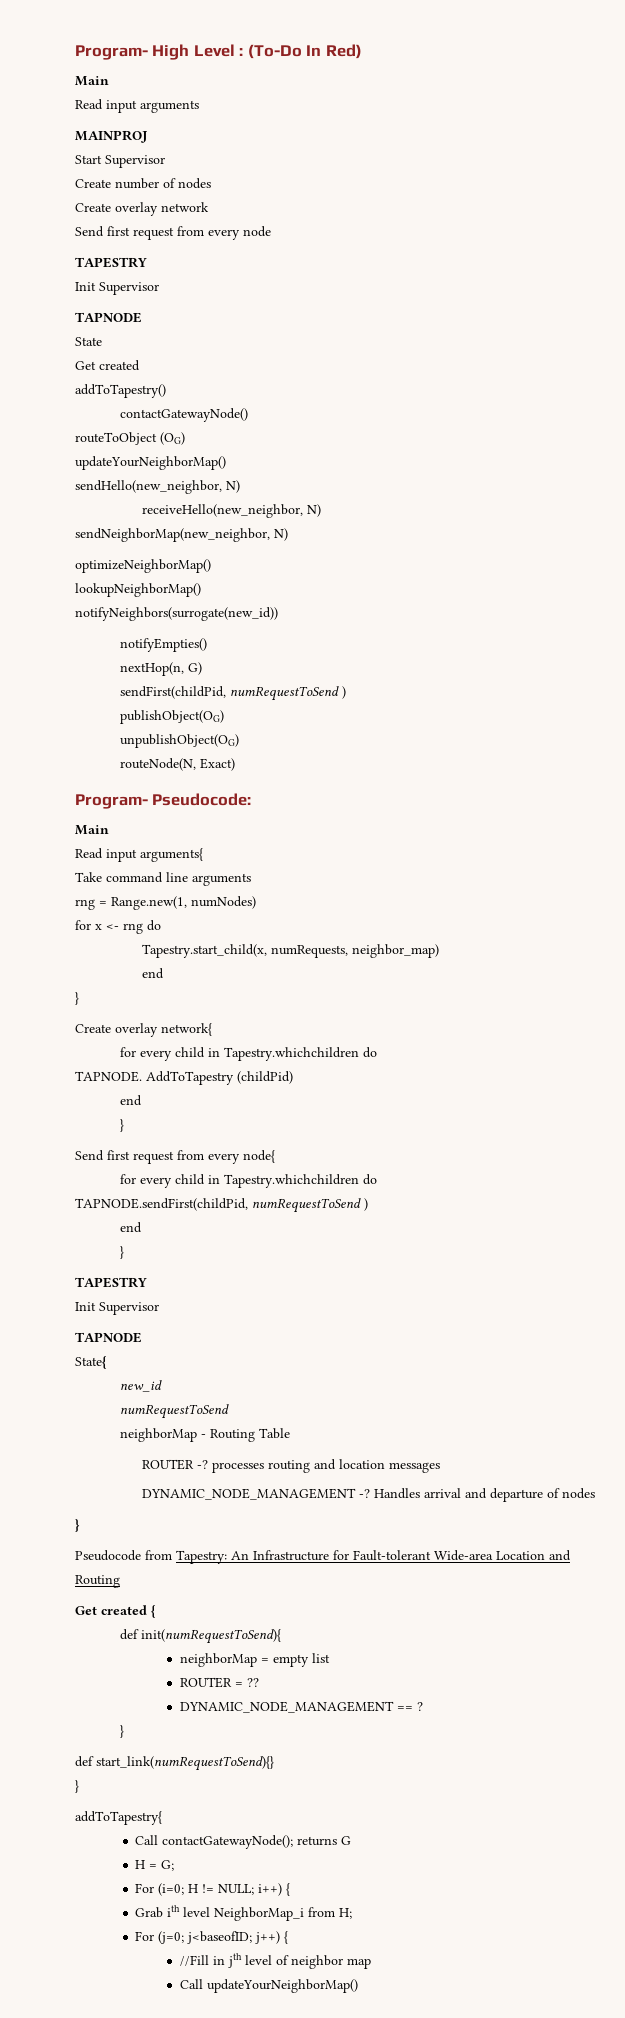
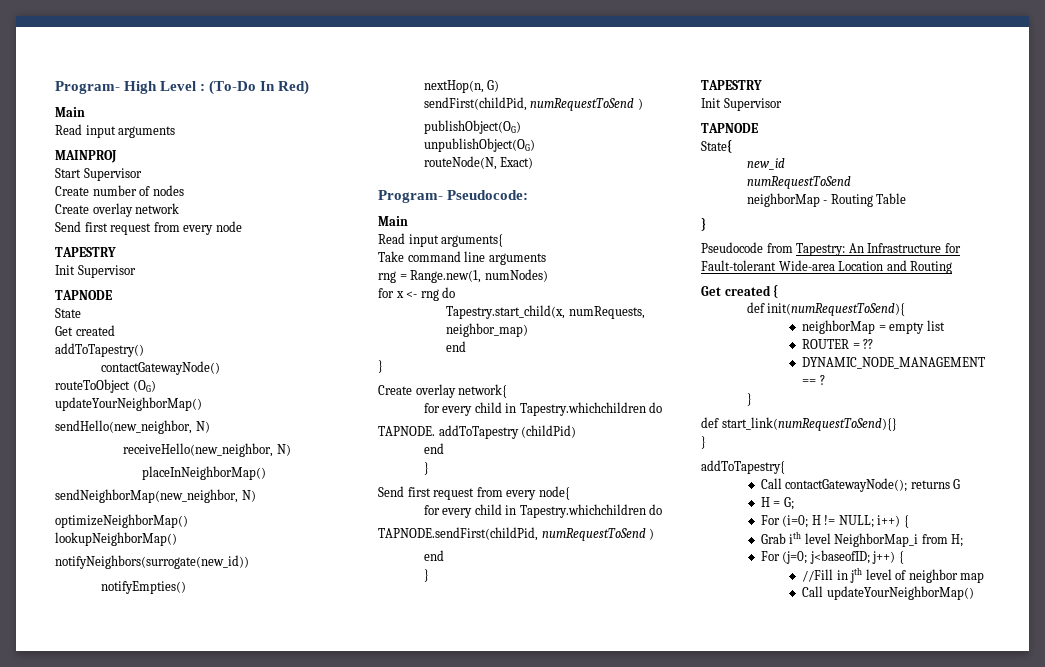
+ placeInNeighborMap()
- TAPNODE. AddToTapestry (childPid)
+ TAPNODE. addToTapestry (childPid)
- ROUTER -? processes routing and location messages
- DYNAMIC_NODE_MANAGEMENT -? Handles arrival and departure of nodes

